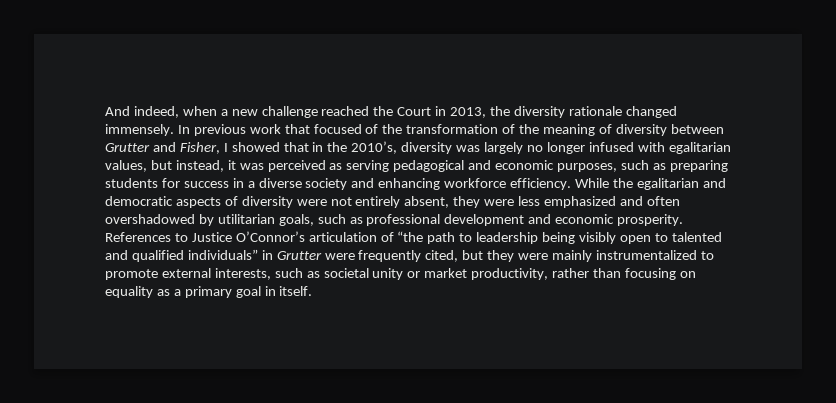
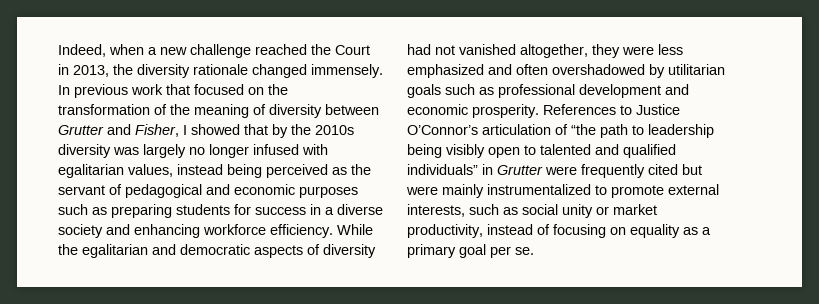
- And indeed, when a new challenge reached the Court in 2013, the diversity rationale changed immensely.
+ Indeed, when a new challenge reached the Court in 2013, the diversity rationale changed immensely.
- In previous work that focused of the transformation of the meaning of diversity between Grutter and Fisher, I showed that in the 2010’s, diversity was largely no longer infused with egalitarian values, but instead, it was perceived as serving pedagogical and economic purposes, such as preparing students for success in a diverse society and enhancing workforce efficiency.
+ In previous work that focused on the transformation of the meaning of diversity between Grutter and Fisher, I showed that by the 2010s diversity was largely no longer infused with egalitarian values, instead being perceived as the servant of pedagogical and economic purposes such as preparing students for success in a diverse society and enhancing workforce efficiency.
- While the egalitarian and democratic aspects of diversity were not entirely absent, they were less emphasized and often overshadowed by utilitarian goals, such as professional development and economic prosperity.
+ While the egalitarian and democratic aspects of diversity had not vanished altogether, they were less emphasized and often overshadowed by utilitarian goals such as professional development and economic prosperity.
- References to Justice O’Connor’s articulation of “the path to leadership being visibly open to talented and qualified individuals” in Grutter were frequently cited, but they were mainly instrumentalized to promote external interests, such as societal unity or market productivity, rather than focusing on equality as a primary goal in itself.
+ References to Justice O’Connor’s articulation of “the path to leadership being visibly open to talented and qualified individuals” in Grutter were frequently cited but were mainly instrumentalized to promote external interests, such as social unity or market productivity, instead of focusing on equality as a primary goal per se.

